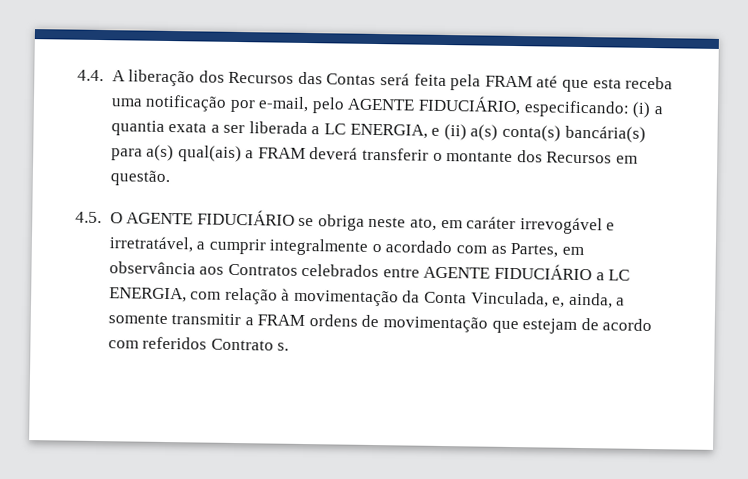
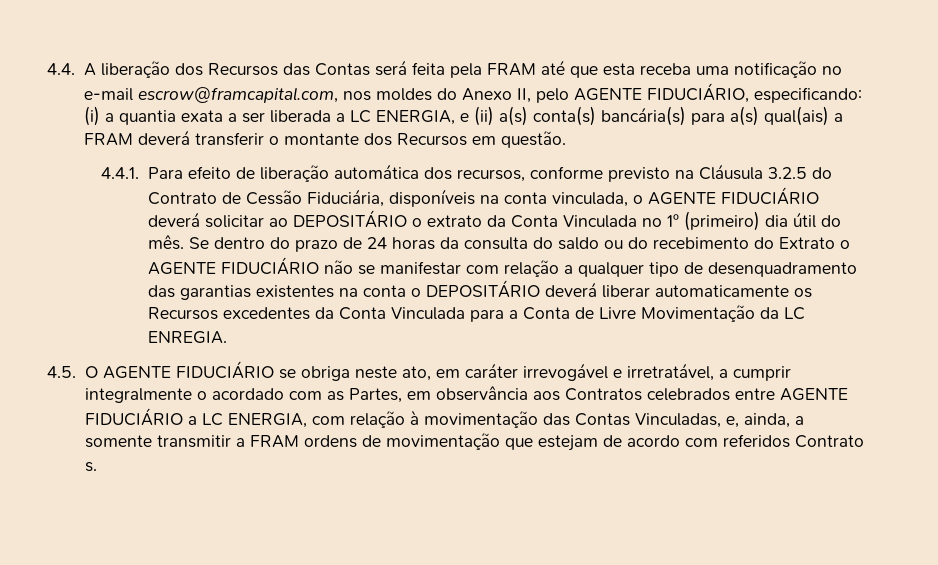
- 4.4. A liberação dos Recursos das Contas será feita pela FRAM até que esta receba uma notificação por e-mail, pelo AGENTE FIDUCIÁRIO, especificando: (i) a quantia exata a ser liberada a LC ENERGIA, e (ii) a(s) conta(s) bancária(s) para a(s) qual(ais) a FRAM deverá transferir o montante dos Recursos em questão.
+ 4.4. A liberação dos Recursos das Contas será feita pela FRAM até que esta receba uma notificação no e-mail escrow@framcapital.com, nos moldes do Anexo II, pelo AGENTE FIDUCIÁRIO, especificando: (i) a quantia exata a ser liberada a LC ENERGIA, e (ii) a(s) conta(s) bancária(s) para a(s) qual(ais) a FRAM deverá transferir o montante dos Recursos em questão.
+ 4.4.1. Para efeito de liberação automática dos recursos, conforme previsto na Cláusula 3.2.5 do Contrato de Cessão Fiduciária, disponíveis na conta vinculada, o AGENTE FIDUCIÁRIO deverá solicitar ao DEPOSITÁRIO o extrato da Conta Vinculada no 1º (primeiro) dia útil do mês. Se dentro do prazo de 24 horas da consulta do saldo ou do recebimento do Extrato o AGENTE FIDUCIÁRIO não se manifestar com relação a qualquer tipo de desenquadramento das garantias existentes na conta o DEPOSITÁRIO deverá liberar automaticamente os Recursos excedentes da Conta Vinculada para a Conta de Livre Movimentação da LC ENREGIA.
- 4.5. O AGENTE FIDUCIÁRIO se obriga neste ato, em caráter irrevogável e irretratável, a cumprir integralmente o acordado com as Partes, em observância aos Contratos celebrados entre AGENTE FIDUCIÁRIO a LC ENERGIA, com relação à movimentação da Conta Vinculada, e, ainda, a somente transmitir a FRAM ordens de movimentação que estejam de acordo com referidos Contrato s.
+ 4.5. O AGENTE FIDUCIÁRIO se obriga neste ato, em caráter irrevogável e irretratável, a cumprir integralmente o acordado com as Partes, em observância aos Contratos celebrados entre AGENTE FIDUCIÁRIO a LC ENERGIA, com relação à movimentação das Contas Vinculadas, e, ainda, a somente transmitir a FRAM ordens de movimentação que estejam de acordo com referidos Contrato s.

